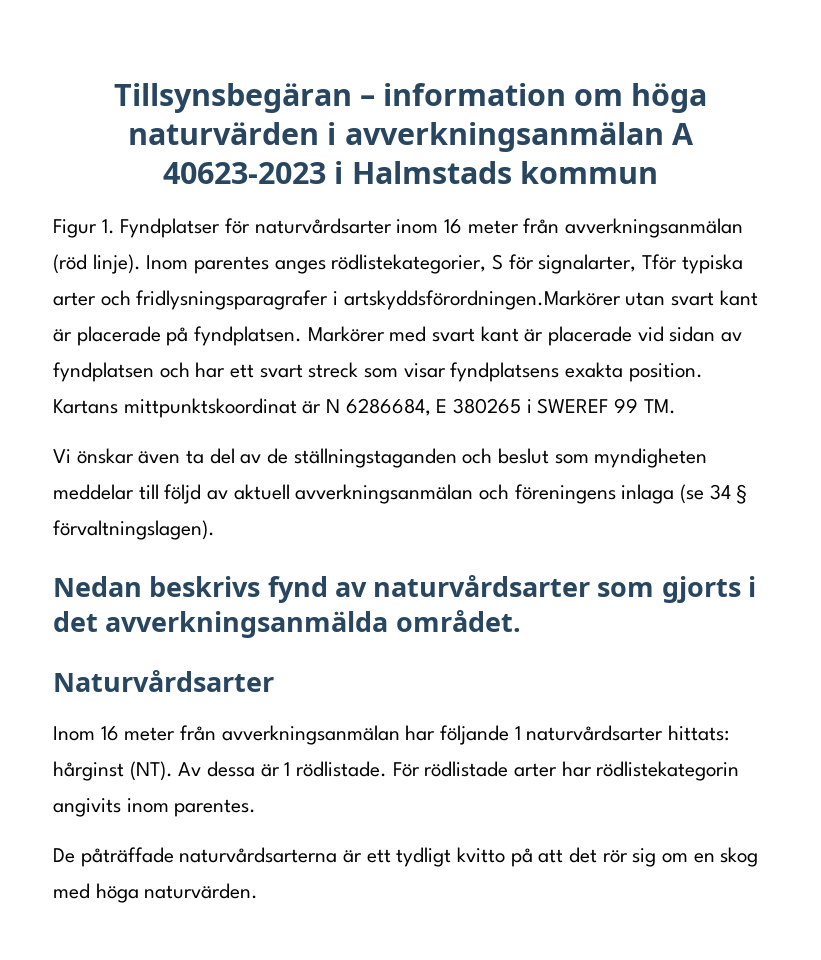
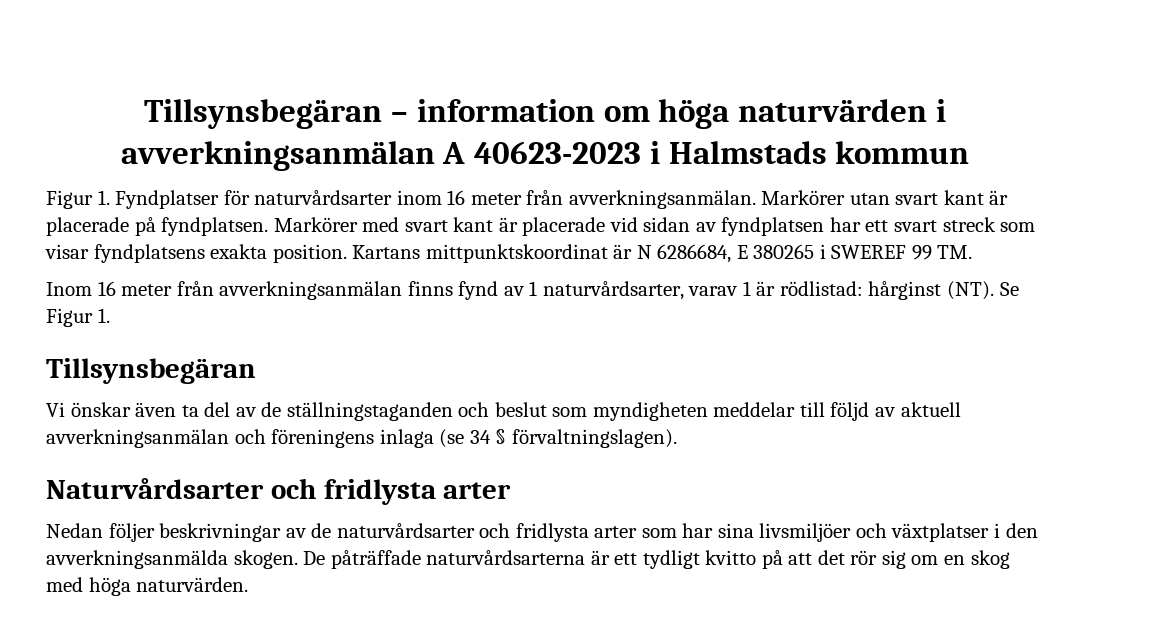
- Figur 1. Fyndplatser för naturvårdsarter inom 16 meter från avverkningsanmälan (röd linje). Inom parentes anges rödlistekategorier, S för signalarter, Tför typiska arter och fridlysningsparagrafer i artskyddsförordningen.Markörer utan svart kant är placerade på fyndplatsen.
+ Figur 1. Fyndplatser för naturvårdsarter inom 16 meter från avverkningsanmälan. Markörer utan svart kant är placerade på fyndplatsen.
- Markörer med svart kant är placerade vid sidan av fyndplatsen och har ett svart streck som visar fyndplatsens exakta position.
+ Markörer med svart kant är placerade vid sidan av fyndplatsen har ett svart streck som visar fyndplatsens exakta position.
+ Inom 16 meter från avverkningsanmälan finns fynd av 1 naturvårdsarter, varav 1 är rödlistad: hårginst (NT). Se Figur 1.
+ Tillsynsbegäran
- Nedan beskrivs fynd av naturvårdsarter som gjorts i det avverkningsanmälda området.
- Naturvårdsarter
- Inom 16 meter från avverkningsanmälan har följande 1 naturvårdsarter hittats: hårginst (NT). Av dessa är 1 rödlistade. För rödlistade arter har rödlistekategorin angivits inom parentes.
- De påträffade naturvårdsarterna är ett tydligt kvitto på att det rör sig om en skog med höga naturvärden.
+ Naturvårdsarter och fridlysta arter
+ Nedan följer beskrivningar av de naturvårdsarter och fridlysta arter som har sina livsmiljöer och växtplatser i den avverkningsanmälda skogen. De påträffade naturvårdsarterna är ett tydligt kvitto på att det rör sig om en skog med höga naturvärden.

